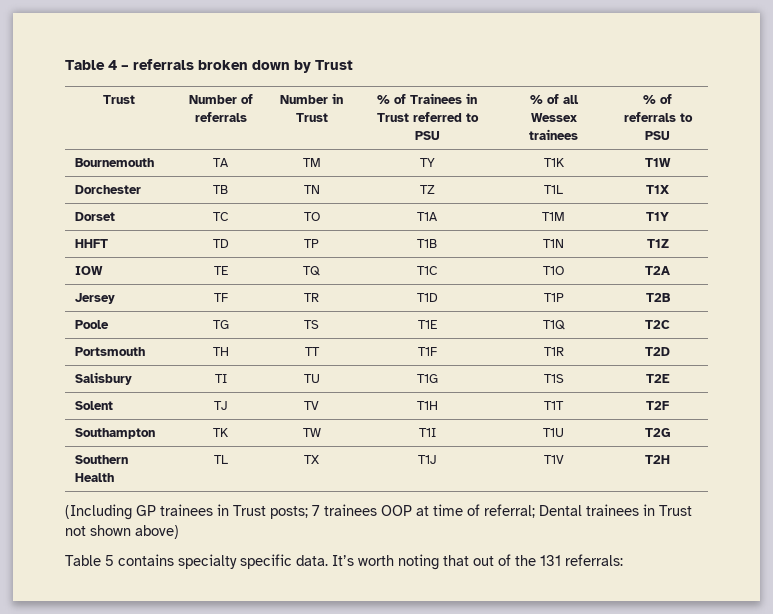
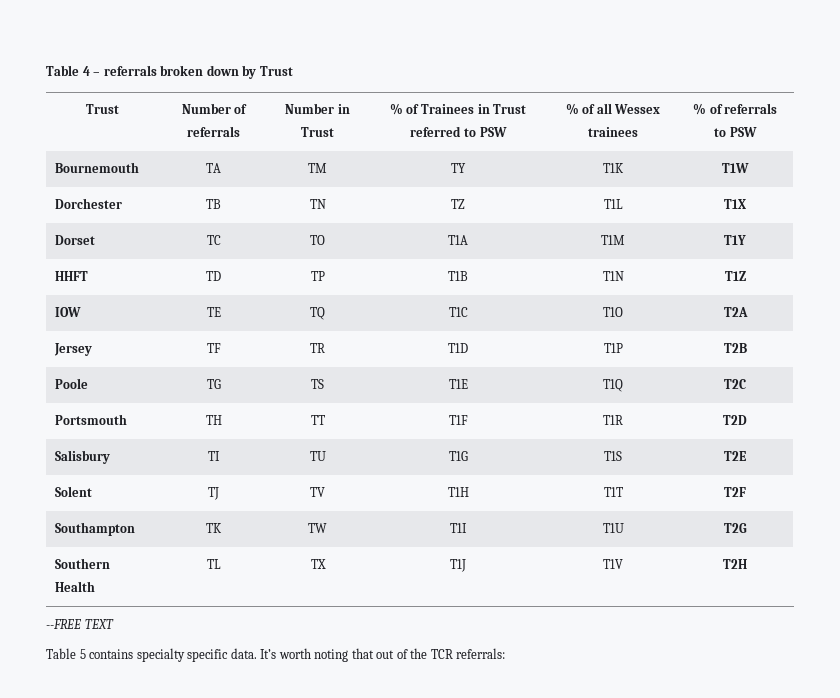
- Trust | Number of referrals | Number in Trust | % of Trainees in Trust referred to PSU | % of all Wessex trainees | % of referrals to PSU
+ Trust | Number of referrals | Number in Trust | % of Trainees in Trust referred to PSW | % of all Wessex trainees | % of referrals to PSW
- (Including GP trainees in Trust posts; 7 trainees OOP at time of referral; Dental trainees in Trust not shown above)
+ --FREE TEXT
- It’s worth noting that out of the 131 referrals:
+ It’s worth noting that out of the TCR referrals:

